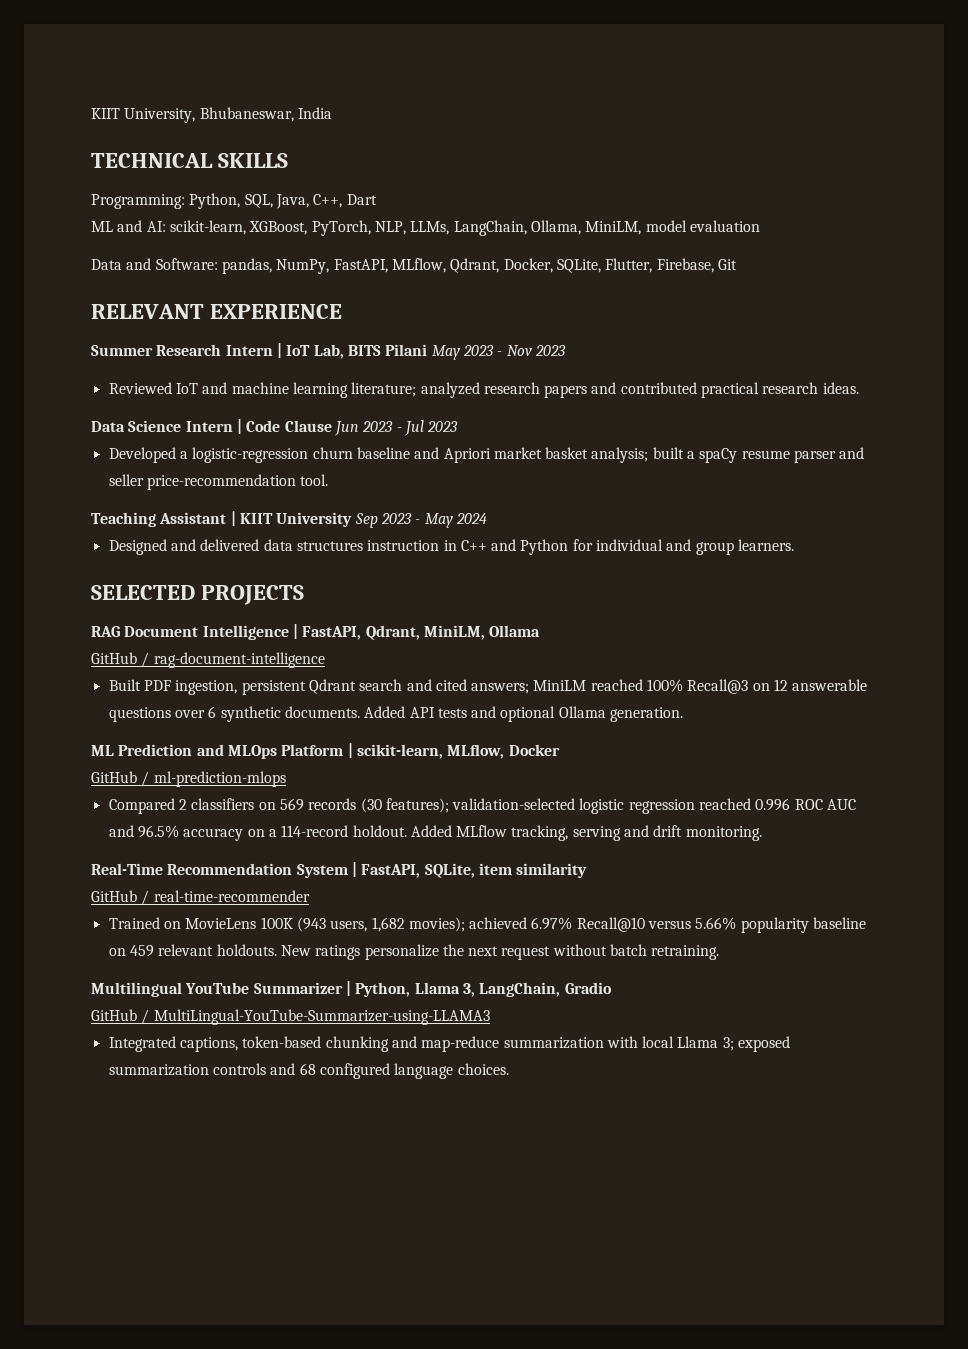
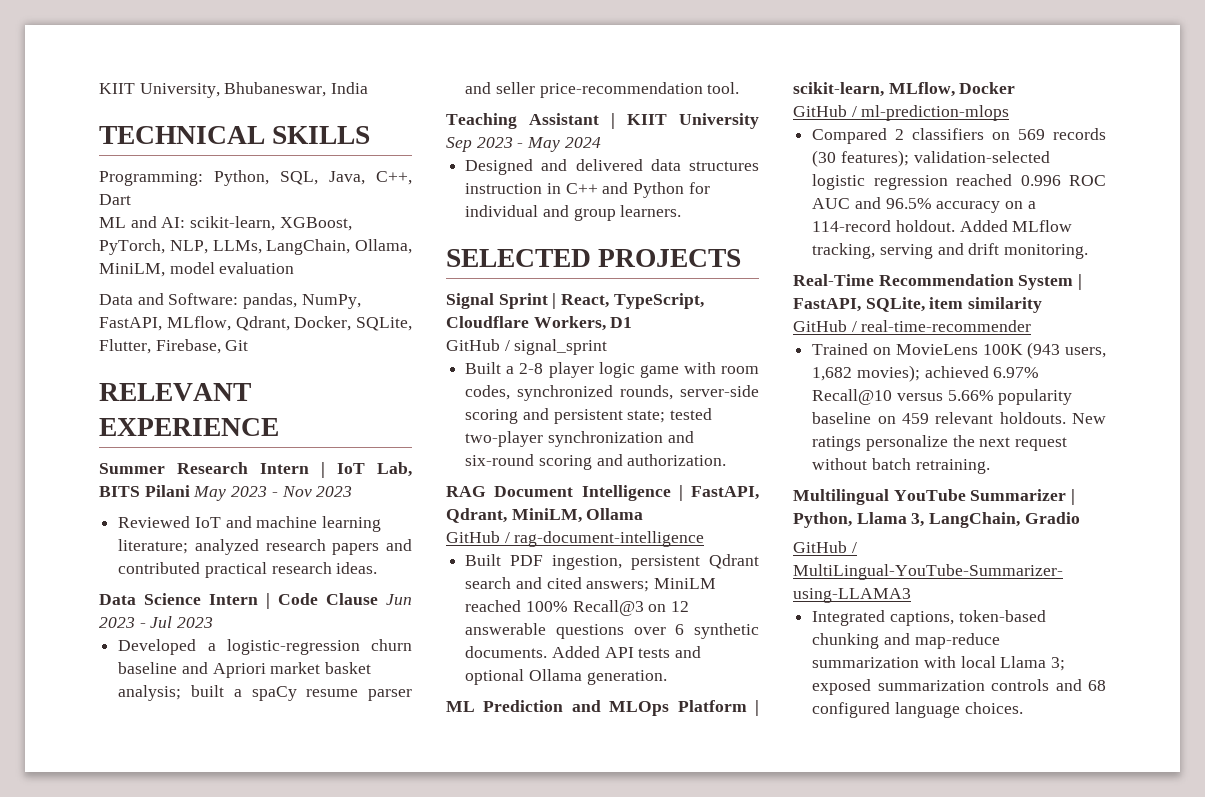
+ Signal Sprint | React, TypeScript, Cloudflare Workers, D1
+ GitHub / signal_sprint
+ Built a 2-8 player logic game with room codes, synchronized rounds, server-side scoring and persistent state; tested two-player synchronization and six-round scoring and authorization.

